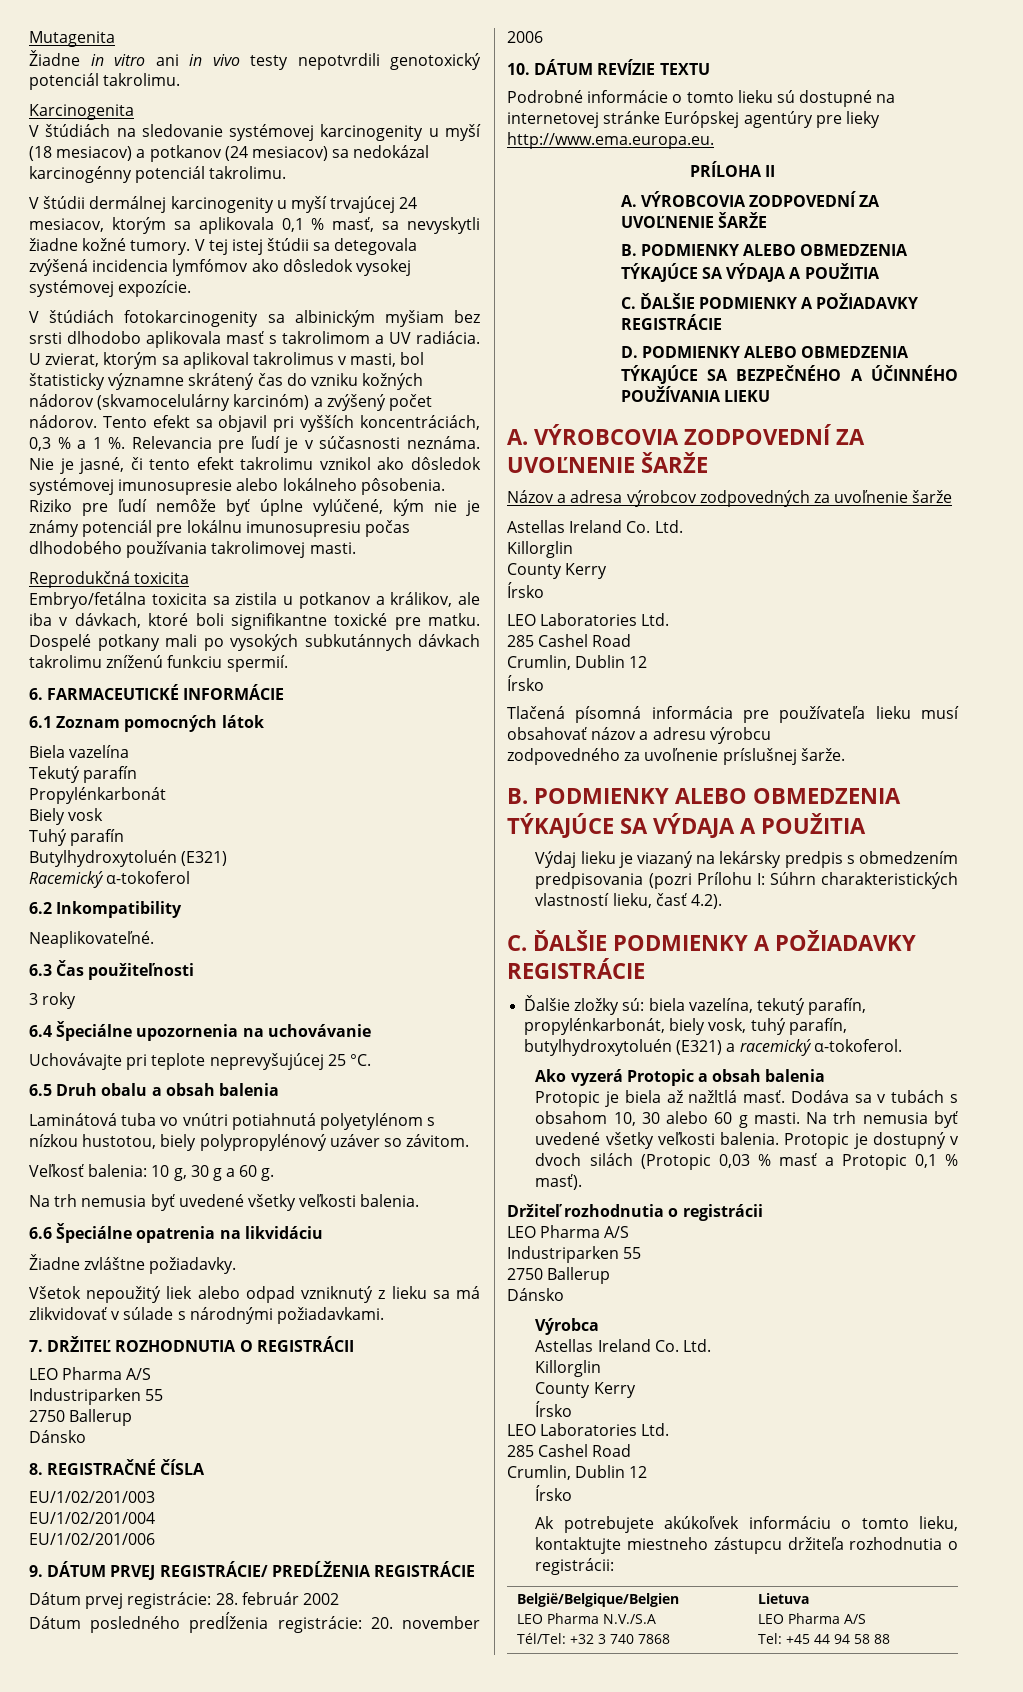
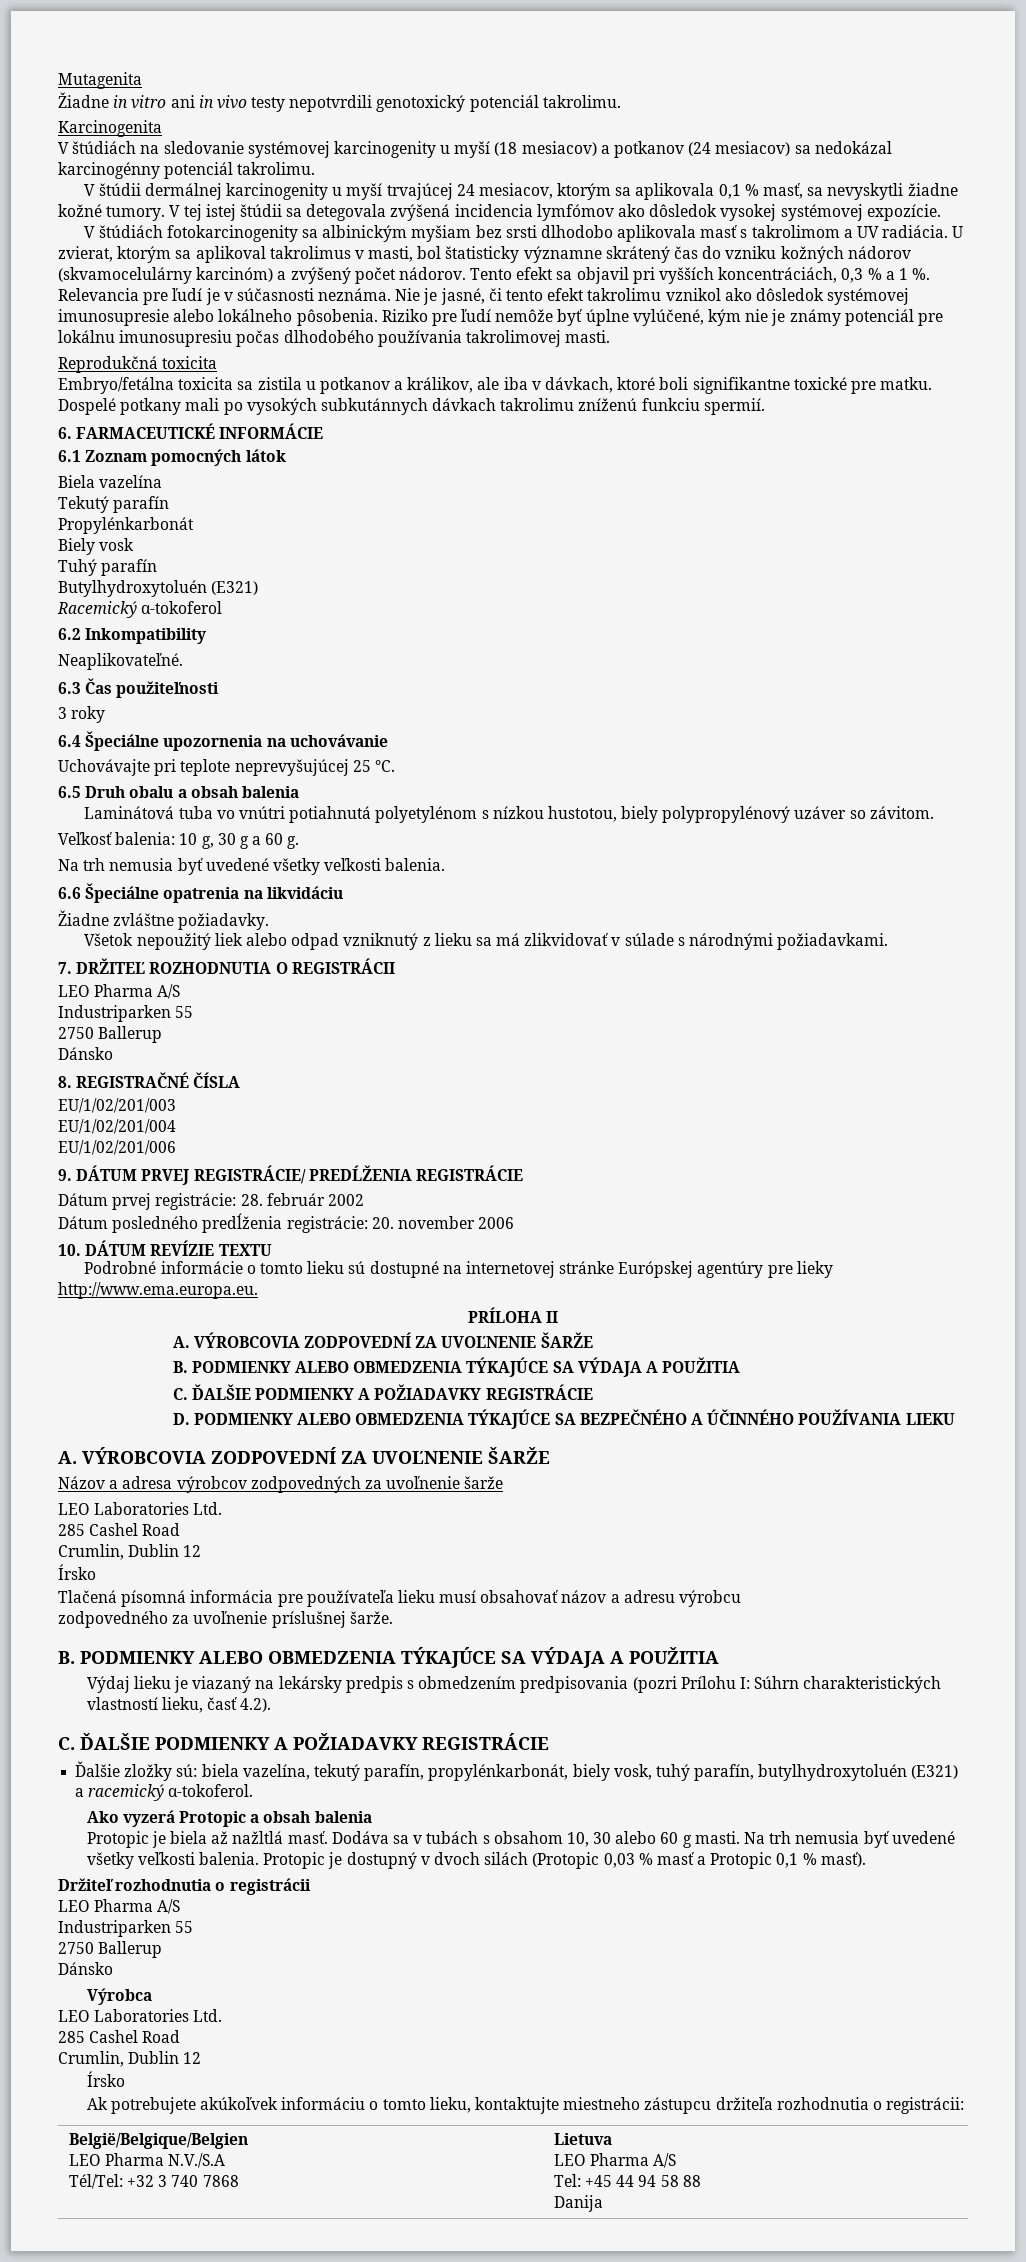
  Názov a adresa výrobcov zodpovedných za uvoľnenie šarže
- Astellas Ireland Co. Ltd.
- Killorglin
- County Kerry
- Írsko
  Výrobca
- Astellas Ireland Co. Ltd.
- Killorglin
- County Kerry
- Írsko
  België/Belgique/Belgien
  LEO Pharma N.V./S.A
  Tél/Tel: +32 3 740 7868 | Lietuva
  LEO Pharma A/S
  Tel: +45 44 94 58 88
+ Danija

